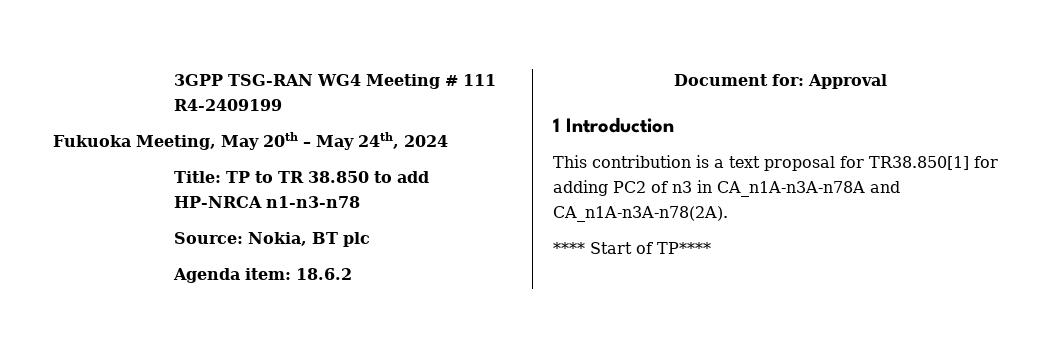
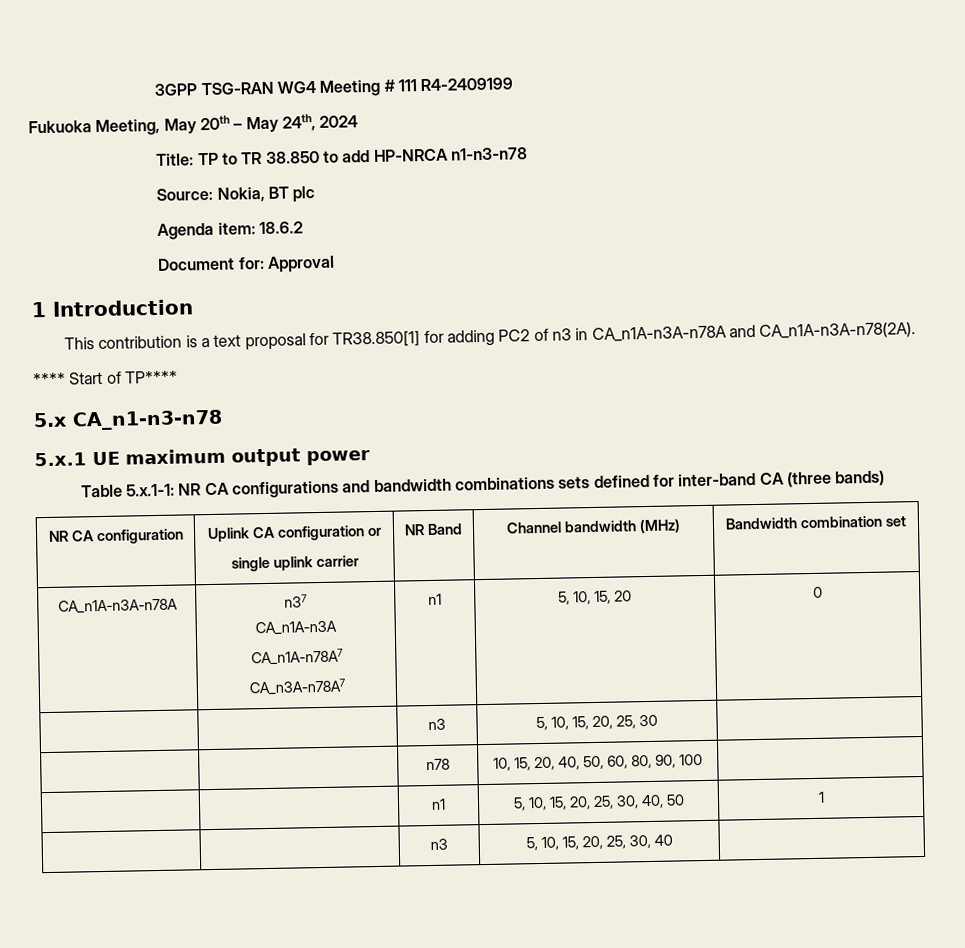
+ 5.x CA_n1-n3-n78
+ 5.x.1 UE maximum output power
+ Table 5.x.1-1: NR CA configurations and bandwidth combinations sets defined for inter-band CA (three bands)
+ NR CA configuration | Uplink CA configuration or
+ single uplink carrier | NR Band | Channel bandwidth (MHz) | Bandwidth combination set
+ CA_n1A-n3A-n78A | n37
+ CA_n1A-n3A
+ CA_n1A-n78A7
+ CA_n3A-n78A7 | n1 | 5, 10, 15, 20 | 0
+ | | n3 | 5, 10, 15, 20, 25, 30 |
+ | | n78 | 10, 15, 20, 40, 50, 60, 80, 90, 100 |
+ | | n1 | 5, 10, 15, 20, 25, 30, 40, 50 | 1
+ | | n3 | 5, 10, 15, 20, 25, 30, 40 |

